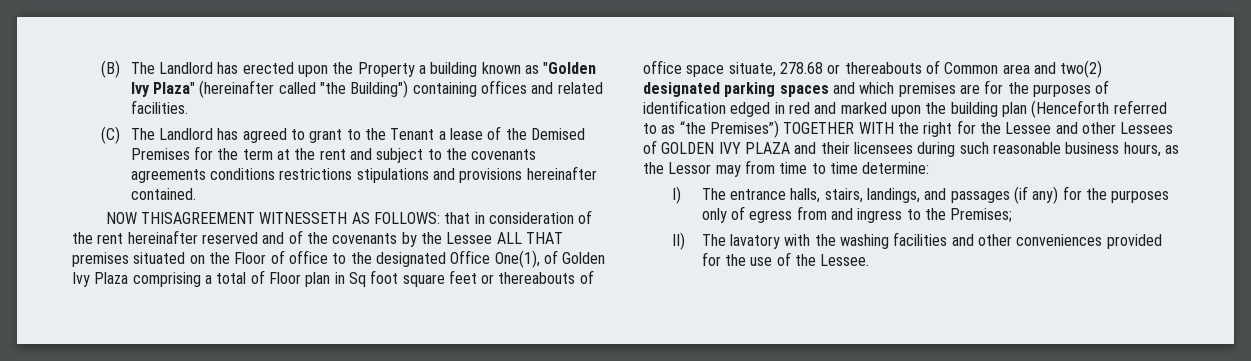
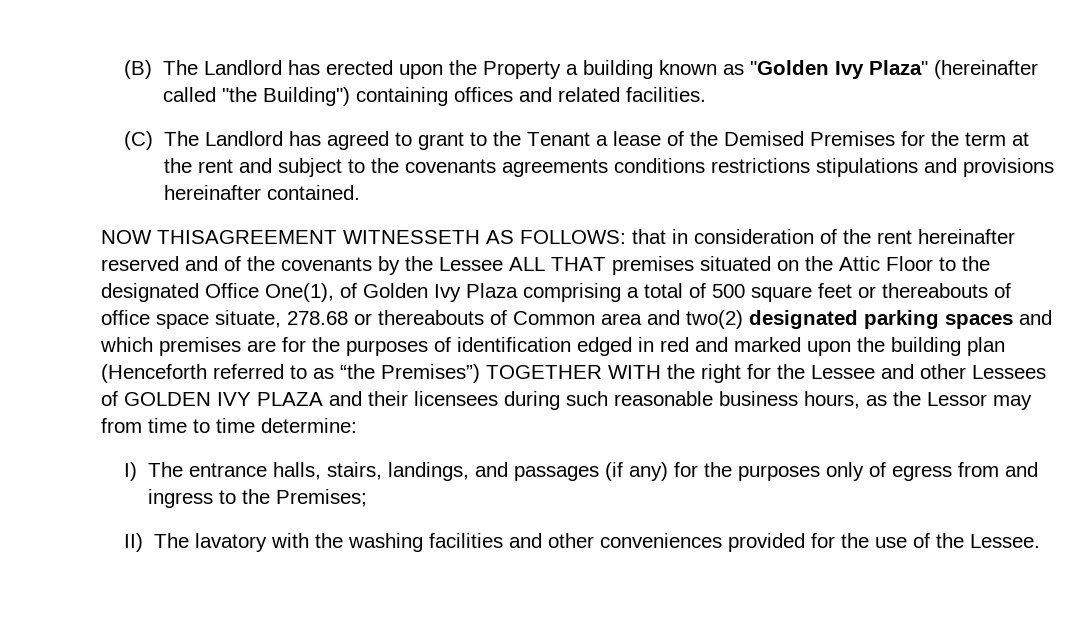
- that in consideration of the rent hereinafter reserved and of the covenants by the Lessee ALL THAT premises situated on the Floor of office to the designated Office One(1), of Golden Ivy Plaza comprising a total of Floor plan in Sq foot square feet or thereabouts of office space situate, 278.68 or thereabouts of Common area and two(2) designated parking spaces and which premises are for the purposes of identification edged in red and marked upon the building plan (Henceforth referred to as “the Premises”) TOGETHER WITH the right for the Lessee and other Lessees of GOLDEN IVY PLAZA and their licensees during such reasonable business hours, as the Lessor may from time to time determine:
+ that in consideration of the rent hereinafter reserved and of the covenants by the Lessee ALL THAT premises situated on the Attic Floor to the designated Office One(1), of Golden Ivy Plaza comprising a total of 500 square feet or thereabouts of office space situate, 278.68 or thereabouts of Common area and two(2) designated parking spaces and which premises are for the purposes of identification edged in red and marked upon the building plan (Henceforth referred to as “the Premises”) TOGETHER WITH the right for the Lessee and other Lessees of GOLDEN IVY PLAZA and their licensees during such reasonable business hours, as the Lessor may from time to time determine:

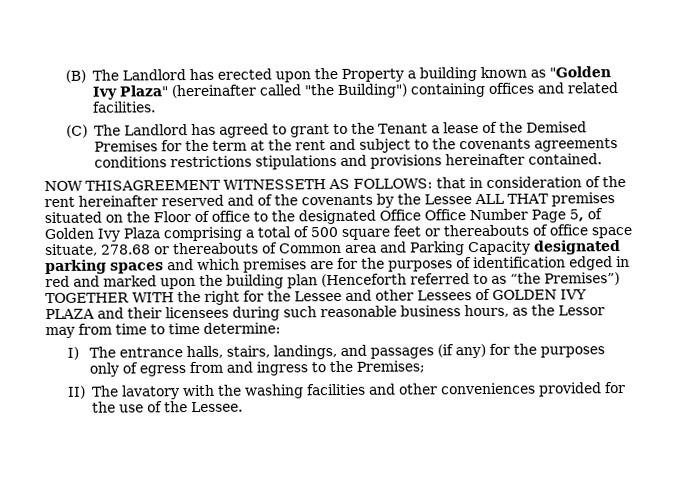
- that in consideration of the rent hereinafter reserved and of the covenants by the Lessee ALL THAT premises situated on the Attic Floor to the designated Office One(1), of Golden Ivy Plaza comprising a total of 500 square feet or thereabouts of office space situate, 278.68 or thereabouts of Common area and two(2) designated parking spaces and which premises are for the purposes of identification edged in red and marked upon the building plan (Henceforth referred to as “the Premises”) TOGETHER WITH the right for the Lessee and other Lessees of GOLDEN IVY PLAZA and their licensees during such reasonable business hours, as the Lessor may from time to time determine:
+ that in consideration of the rent hereinafter reserved and of the covenants by the Lessee ALL THAT premises situated on the Floor of office to the designated Office Office Number Page 5, of Golden Ivy Plaza comprising a total of 500 square feet or thereabouts of office space situate, 278.68 or thereabouts of Common area and Parking Capacity designated parking spaces and which premises are for the purposes of identification edged in red and marked upon the building plan (Henceforth referred to as “the Premises”) TOGETHER WITH the right for the Lessee and other Lessees of GOLDEN IVY PLAZA and their licensees during such reasonable business hours, as the Lessor may from time to time determine:

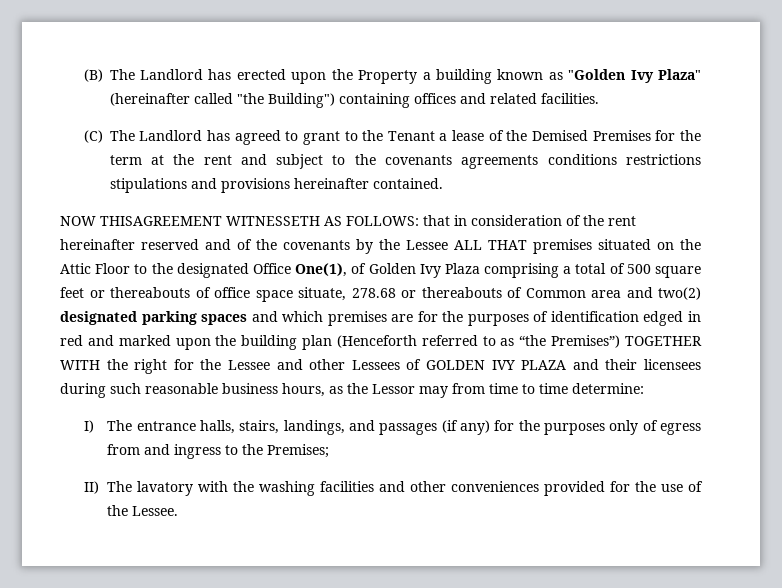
- that in consideration of the rent hereinafter reserved and of the covenants by the Lessee ALL THAT premises situated on the Floor of office to the designated Office Office Number Page 5, of Golden Ivy Plaza comprising a total of 500 square feet or thereabouts of office space situate, 278.68 or thereabouts of Common area and Parking Capacity designated parking spaces and which premises are for the purposes of identification edged in red and marked upon the building plan (Henceforth referred to as “the Premises”) TOGETHER WITH the right for the Lessee and other Lessees of GOLDEN IVY PLAZA and their licensees during such reasonable business hours, as the Lessor may from time to time determine:
+ that in consideration of the rent hereinafter reserved and of the covenants by the Lessee ALL THAT premises situated on the Attic Floor to the designated Office One(1), of Golden Ivy Plaza comprising a total of 500 square feet or thereabouts of office space situate, 278.68 or thereabouts of Common area and two(2) designated parking spaces and which premises are for the purposes of identification edged in red and marked upon the building plan (Henceforth referred to as “the Premises”) TOGETHER WITH the right for the Lessee and other Lessees of GOLDEN IVY PLAZA and their licensees during such reasonable business hours, as the Lessor may from time to time determine:

